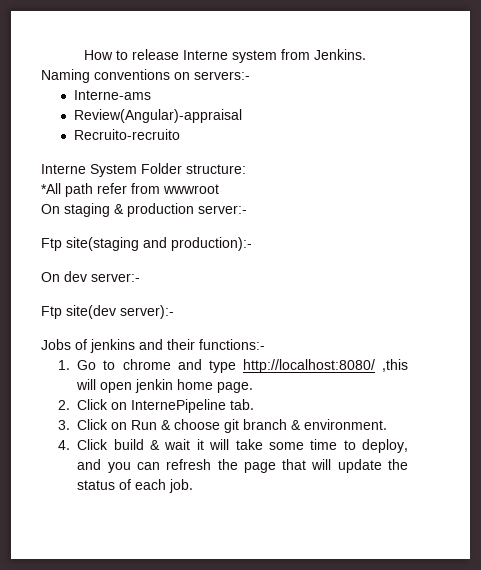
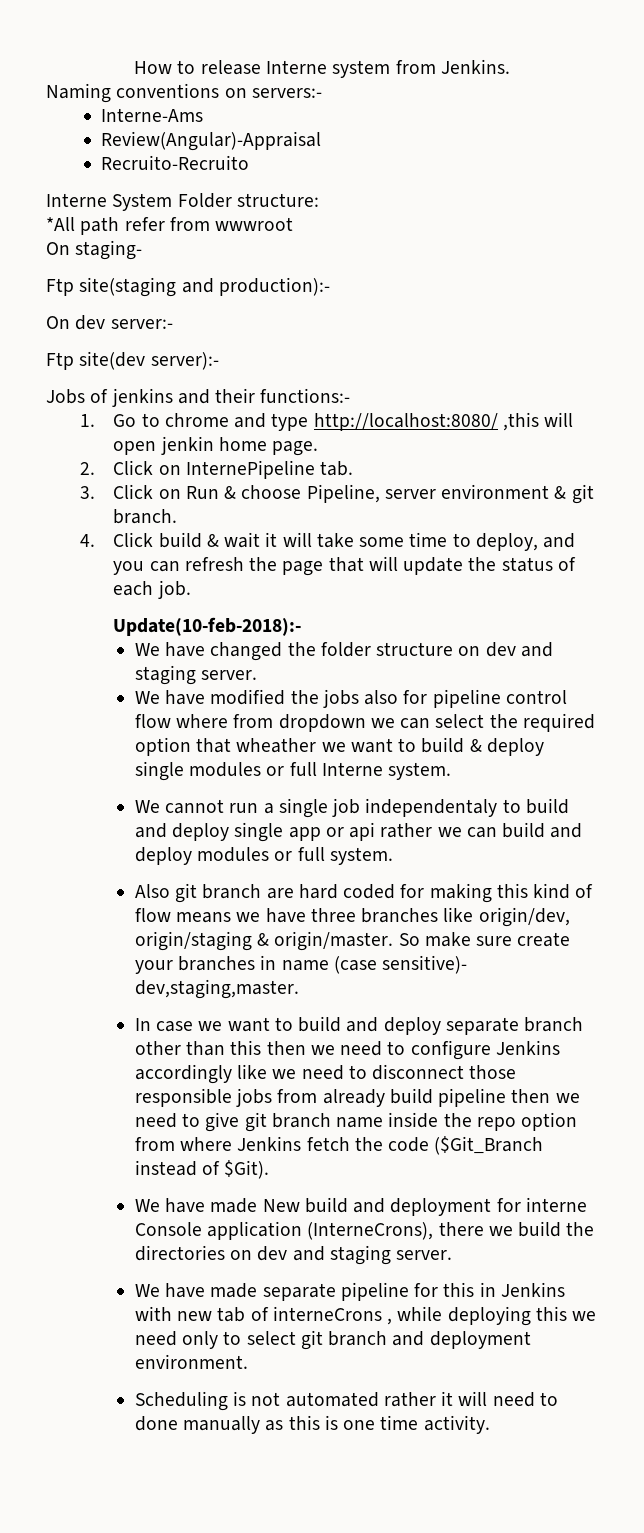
- Interne-ams
- Review(Angular)-appraisal
- Recruito-recruito
+ Interne-Ams
+ Review(Angular)-Appraisal
+ Recruito-Recruito
- On staging & production server:-
+ On staging-
- 3. Click on Run & choose git branch & environment.
+ 3. Click on Run & choose Pipeline, server environment & git branch.
+ Update(10-feb-2018):-
+ We have changed the folder structure on dev and staging server.
+ We have modified the jobs also for pipeline control flow where from dropdown we can select the required option that wheather we want to build & deploy single modules or full Interne system.
+ We cannot run a single job independentaly to build and deploy single app or api rather we can build and deploy modules or full system.
+ Also git branch are hard coded for making this kind of flow means we have three branches like origin/dev, origin/staging & origin/master. So make sure create your branches in name (case sensitive)- dev,staging,master.
+ In case we want to build and deploy separate branch other than this then we need to configure Jenkins accordingly like we need to disconnect those responsible jobs from already build pipeline then we need to give git branch name inside the repo option from where Jenkins fetch the code ($Git_Branch instead of $Git).
+ We have made New build and deployment for interne Console application (InterneCrons), there we build the directories on dev and staging server.
+ We have made separate pipeline for this in Jenkins with new tab of interneCrons , while deploying this we need only to select git branch and deployment environment.
+ Scheduling is not automated rather it will need to done manually as this is one time activity.

